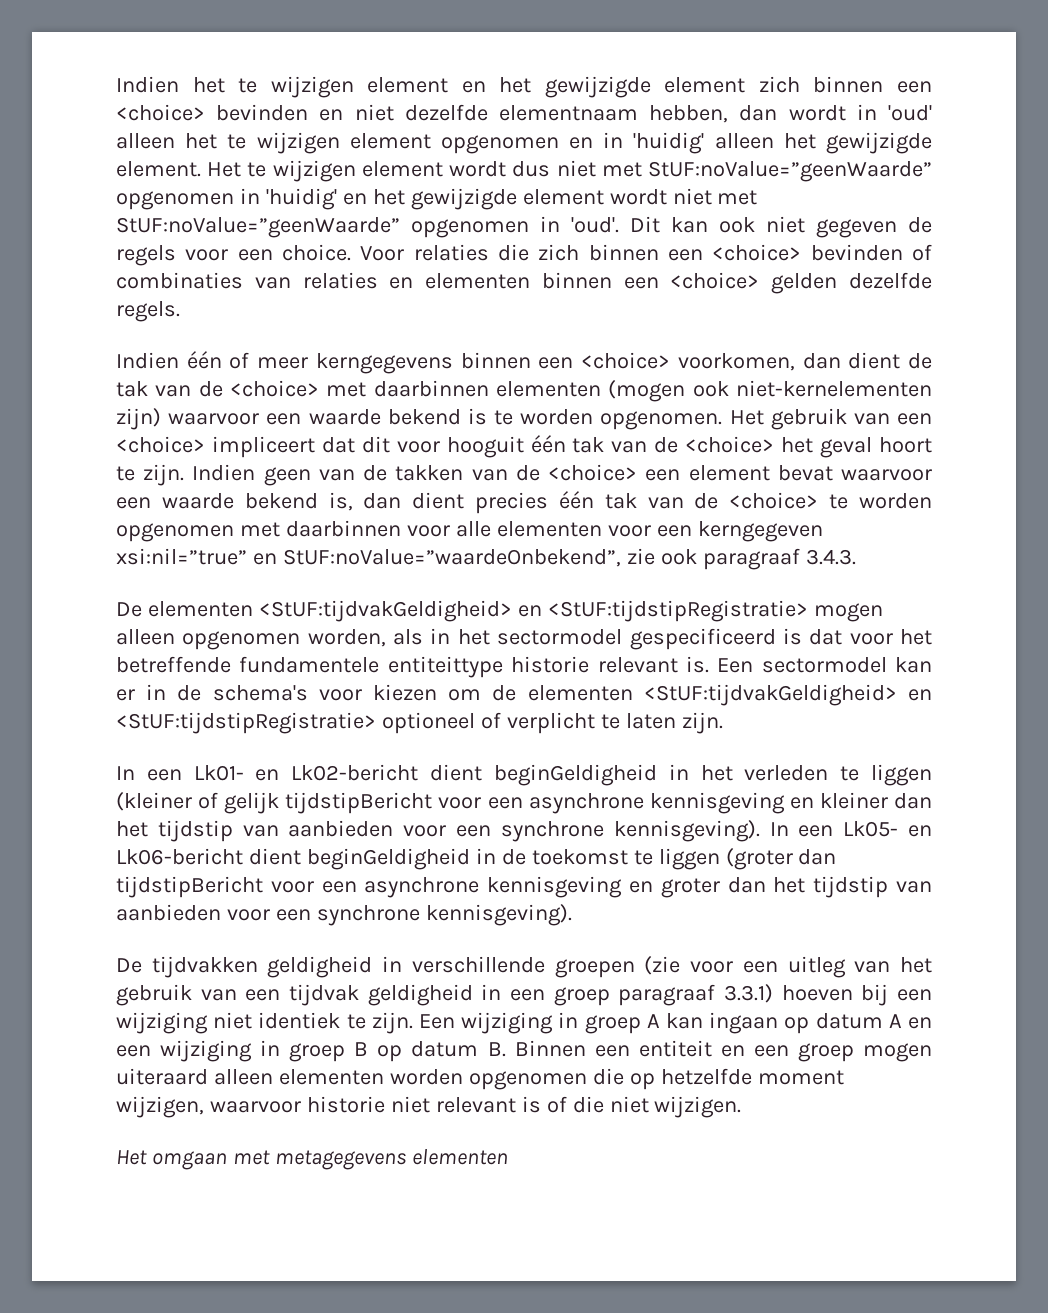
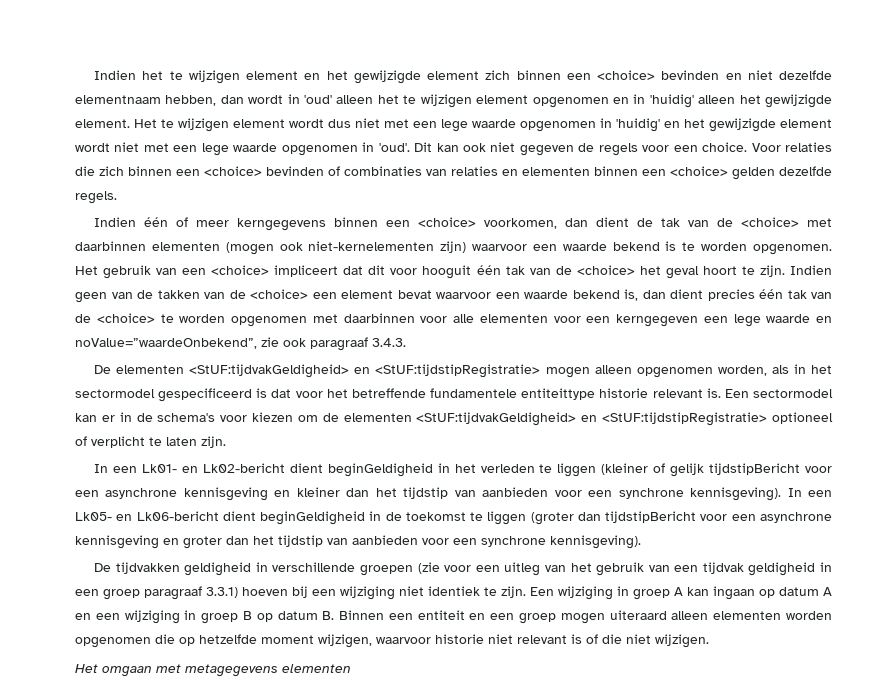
- Het te wijzigen element wordt dus niet met StUF:noValue=”geenWaarde” opgenomen in 'huidig' en het gewijzigde element wordt niet met StUF:noValue=”geenWaarde” opgenomen in 'oud'.
+ Het te wijzigen element wordt dus niet met een lege waarde opgenomen in 'huidig' en het gewijzigde element wordt niet met een lege waarde opgenomen in 'oud'.
- Indien geen van de takken van de <choice> een element bevat waarvoor een waarde bekend is, dan dient precies één tak van de <choice> te worden opgenomen met daarbinnen voor alle elementen voor een kerngegeven xsi:nil=”true” en StUF:noValue=”waardeOnbekend”, zie ook paragraaf 3.4.3.
+ Indien geen van de takken van de <choice> een element bevat waarvoor een waarde bekend is, dan dient precies één tak van de <choice> te worden opgenomen met daarbinnen voor alle elementen voor een kerngegeven een lege waarde en noValue=”waardeOnbekend”, zie ook paragraaf 3.4.3.

